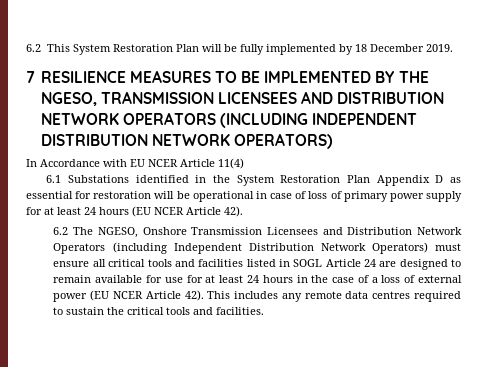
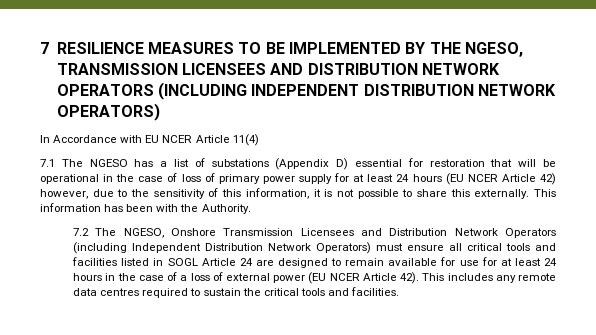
- 6.2 This System Restoration Plan will be fully implemented by 18 December 2019.
- 6.1 Substations identified in the System Restoration Plan Appendix D as essential for restoration will be operational in case of loss of primary power supply for at least 24 hours (EU NCER Article 42).
- 6.2 The NGESO, Onshore Transmission Licensees and Distribution Network Operators (including Independent Distribution Network Operators) must ensure all critical tools and facilities listed in SOGL Article 24 are designed to remain available for use for at least 24 hours in the case of a loss of external power (EU NCER Article 42).
+ 7.1 The NGESO has a list of substations (Appendix D) essential for restoration that will be operational in the case of loss of primary power supply for at least 24 hours (EU NCER Article 42) however, due to the sensitivity of this information, it is not possible to share this externally. This information has been with the Authority.
+ 7.2 The NGESO, Onshore Transmission Licensees and Distribution Network Operators (including Independent Distribution Network Operators) must ensure all critical tools and facilities listed in SOGL Article 24 are designed to remain available for use for at least 24 hours in the case of a loss of external power (EU NCER Article 42).

